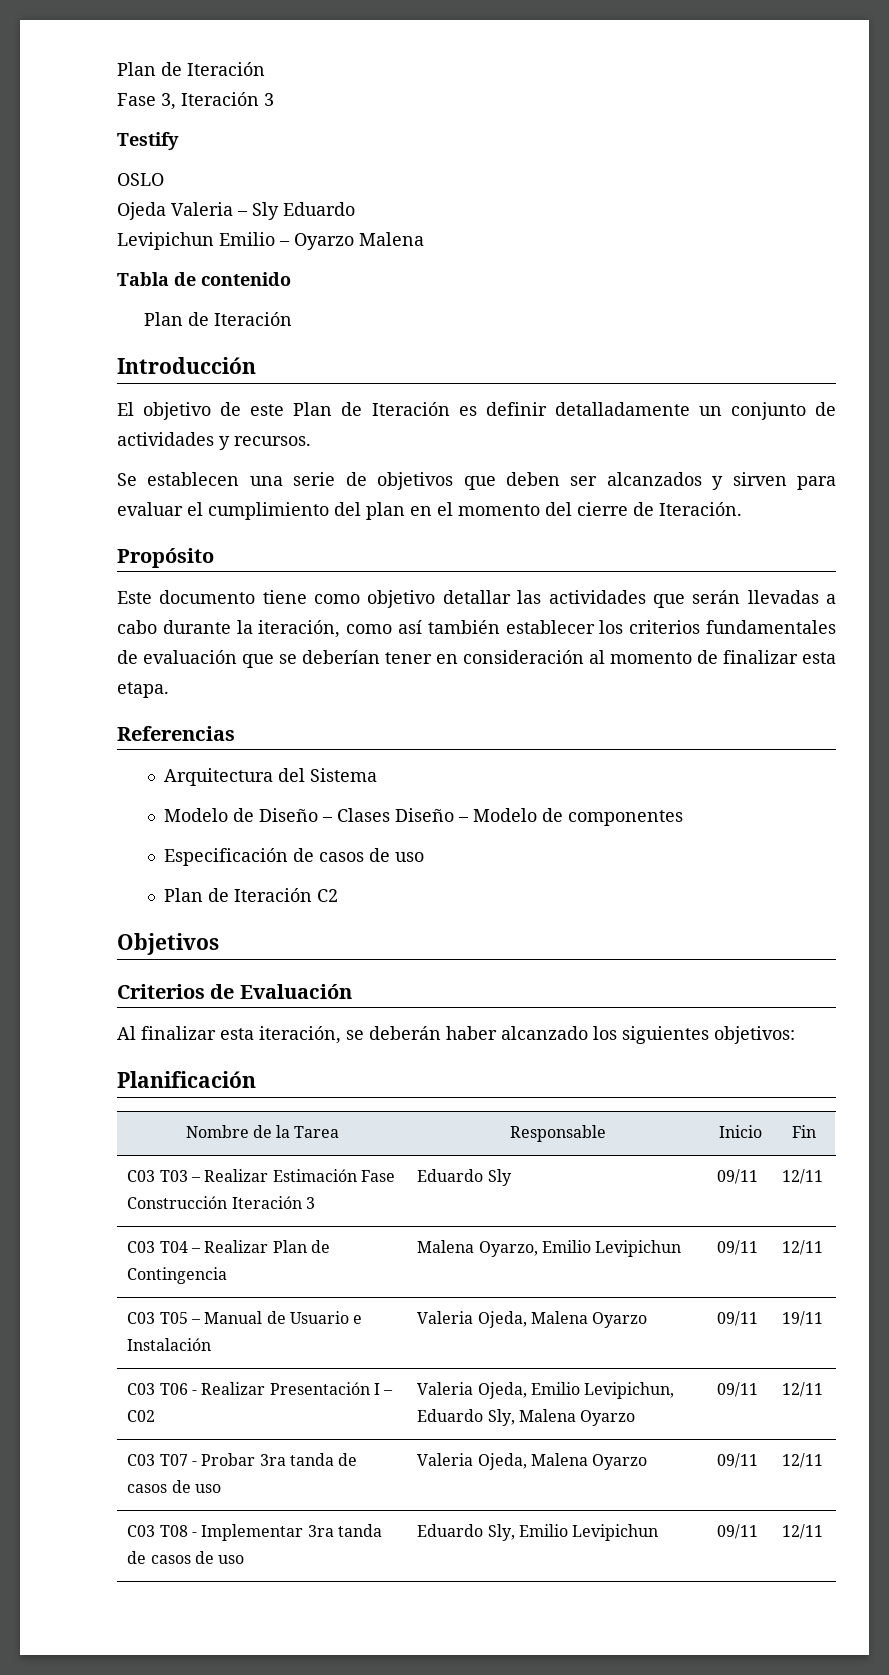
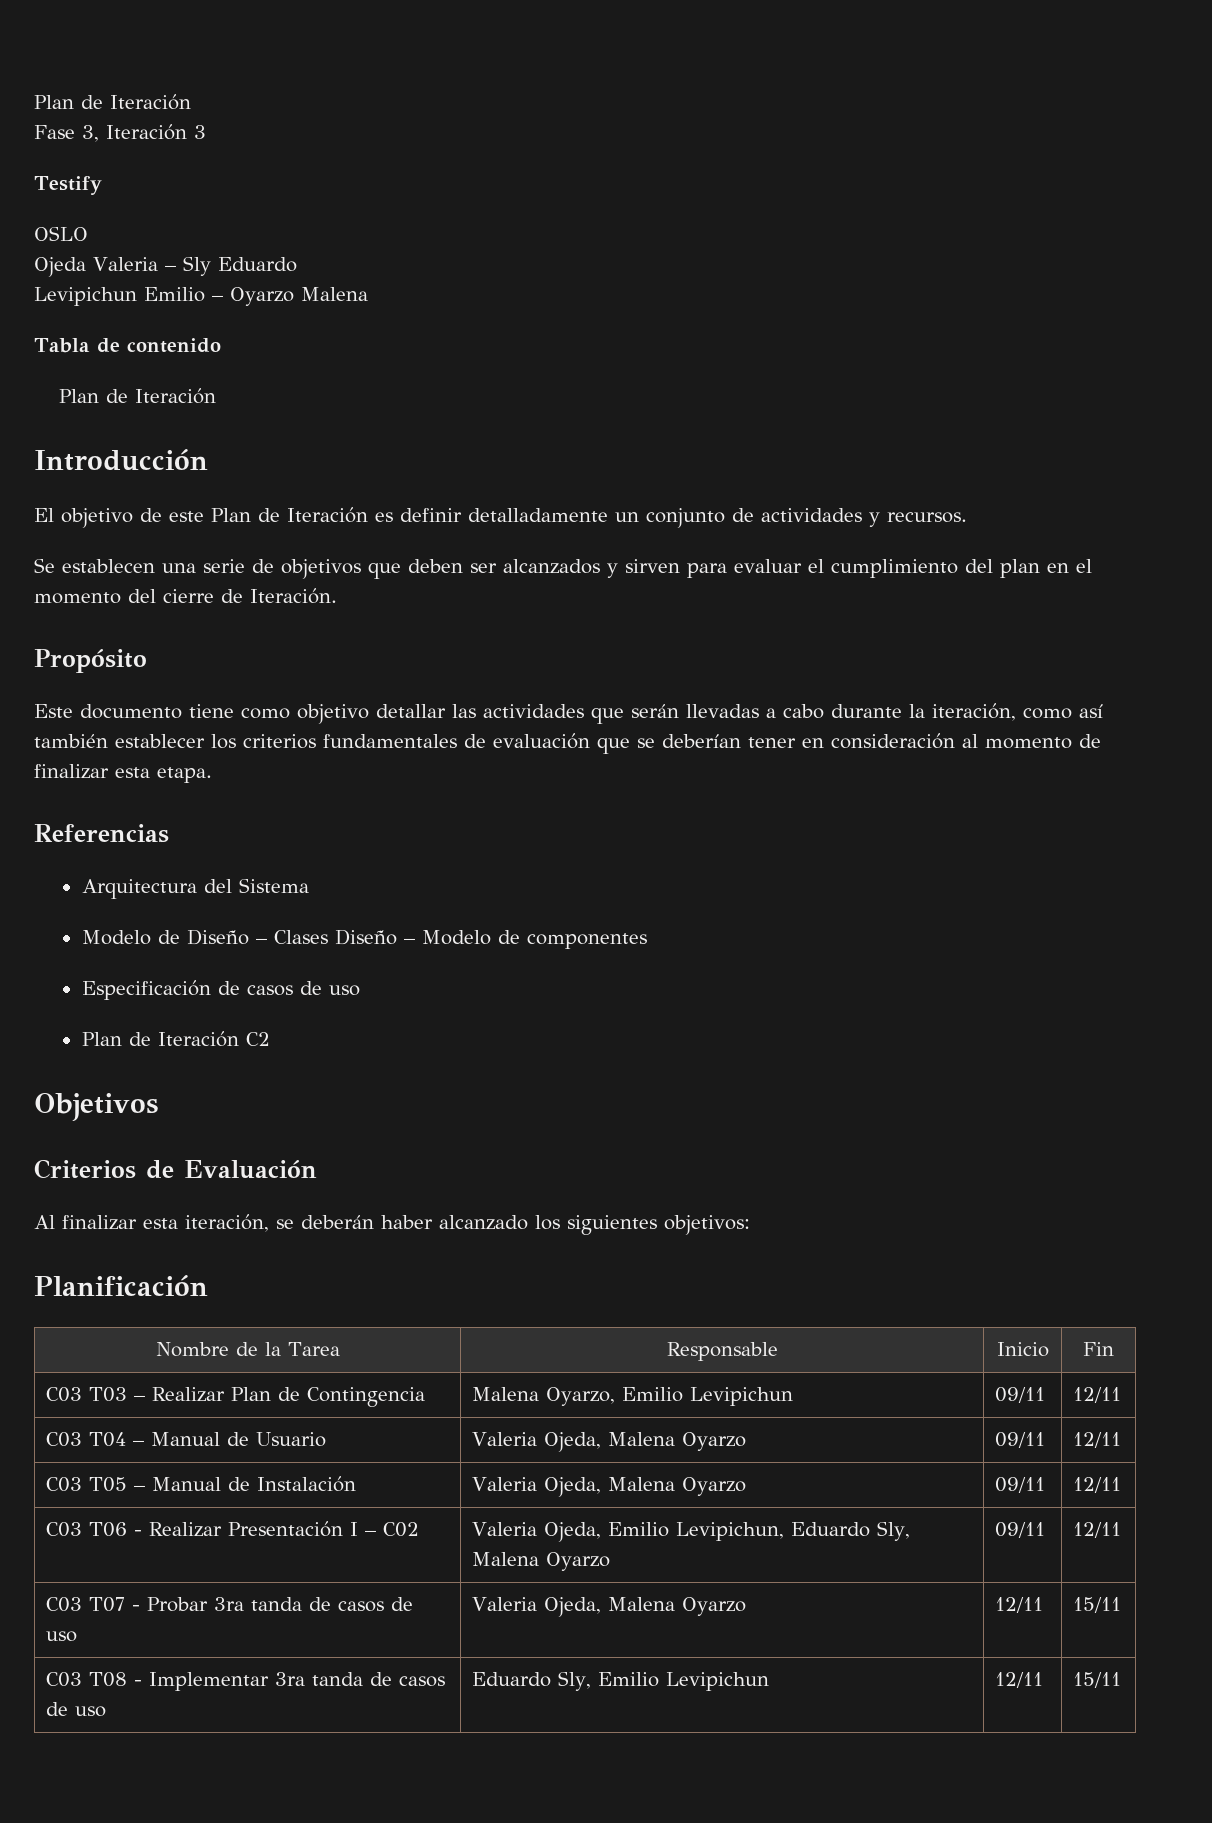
- C03 T03 – Realizar Estimación Fase Construcción Iteración 3 | Eduardo Sly | 09/11 | 12/11
- C03 T04 – Realizar Plan de Contingencia | Malena Oyarzo, Emilio Levipichun | 09/11 | 12/11
+ C03 T03 – Realizar Plan de Contingencia | Malena Oyarzo, Emilio Levipichun | 09/11 | 12/11
+ C03 T04 – Manual de Usuario | Valeria Ojeda, Malena Oyarzo | 09/11 | 12/11
- C03 T05 – Manual de Usuario e Instalación | Valeria Ojeda, Malena Oyarzo | 09/11 | 19/11
+ C03 T05 – Manual de Instalación | Valeria Ojeda, Malena Oyarzo | 09/11 | 12/11
- C03 T07 - Probar 3ra tanda de casos de uso | Valeria Ojeda, Malena Oyarzo | 09/11 | 12/11
+ C03 T07 - Probar 3ra tanda de casos de uso | Valeria Ojeda, Malena Oyarzo | 12/11 | 15/11
- C03 T08 - Implementar 3ra tanda de casos de uso | Eduardo Sly, Emilio Levipichun | 09/11 | 12/11
+ C03 T08 - Implementar 3ra tanda de casos de uso | Eduardo Sly, Emilio Levipichun | 12/11 | 15/11

